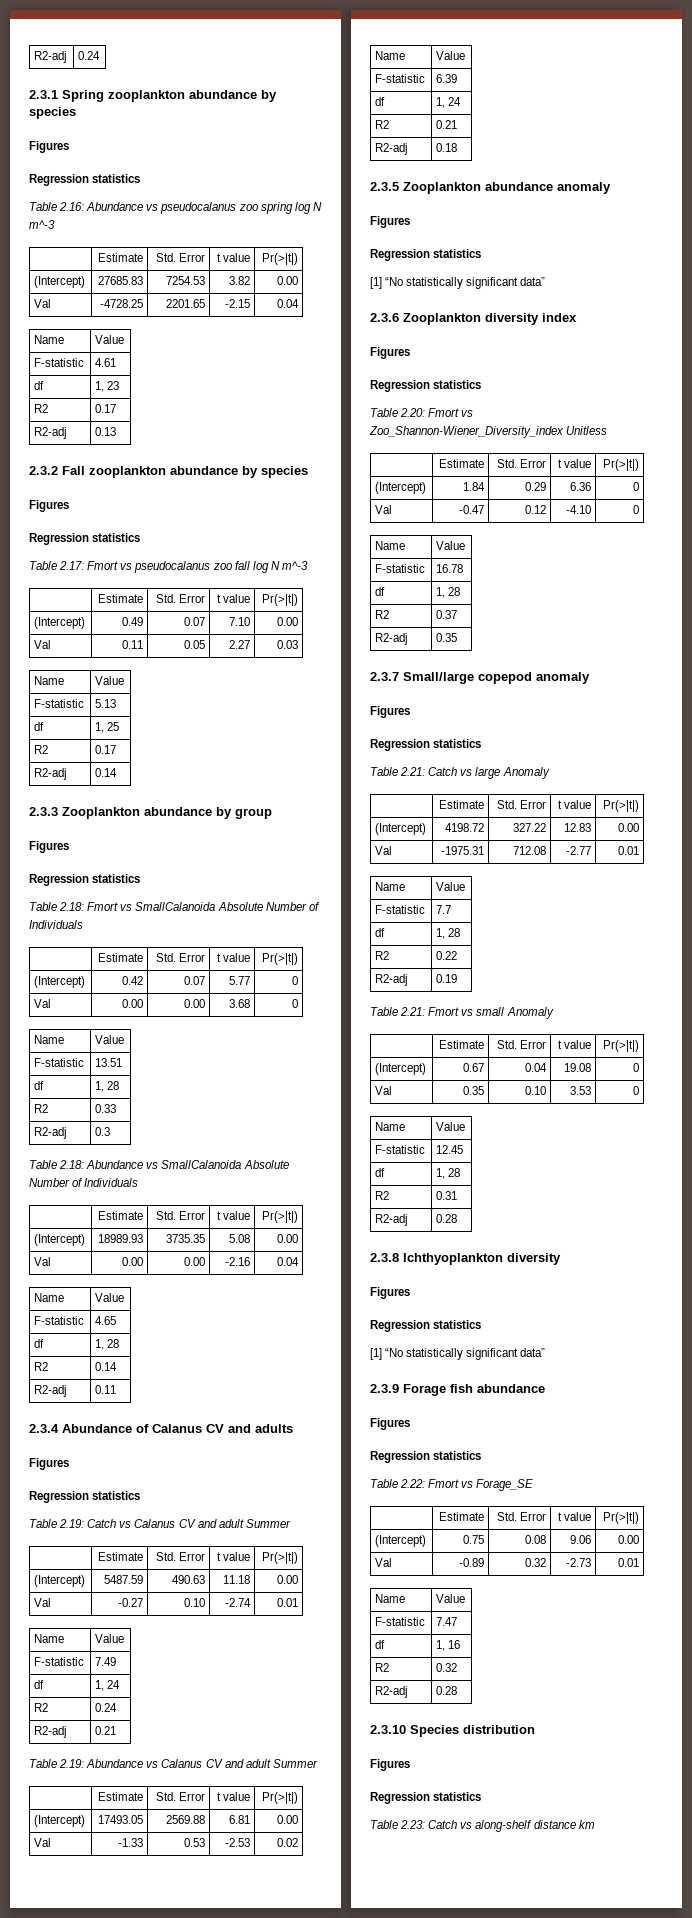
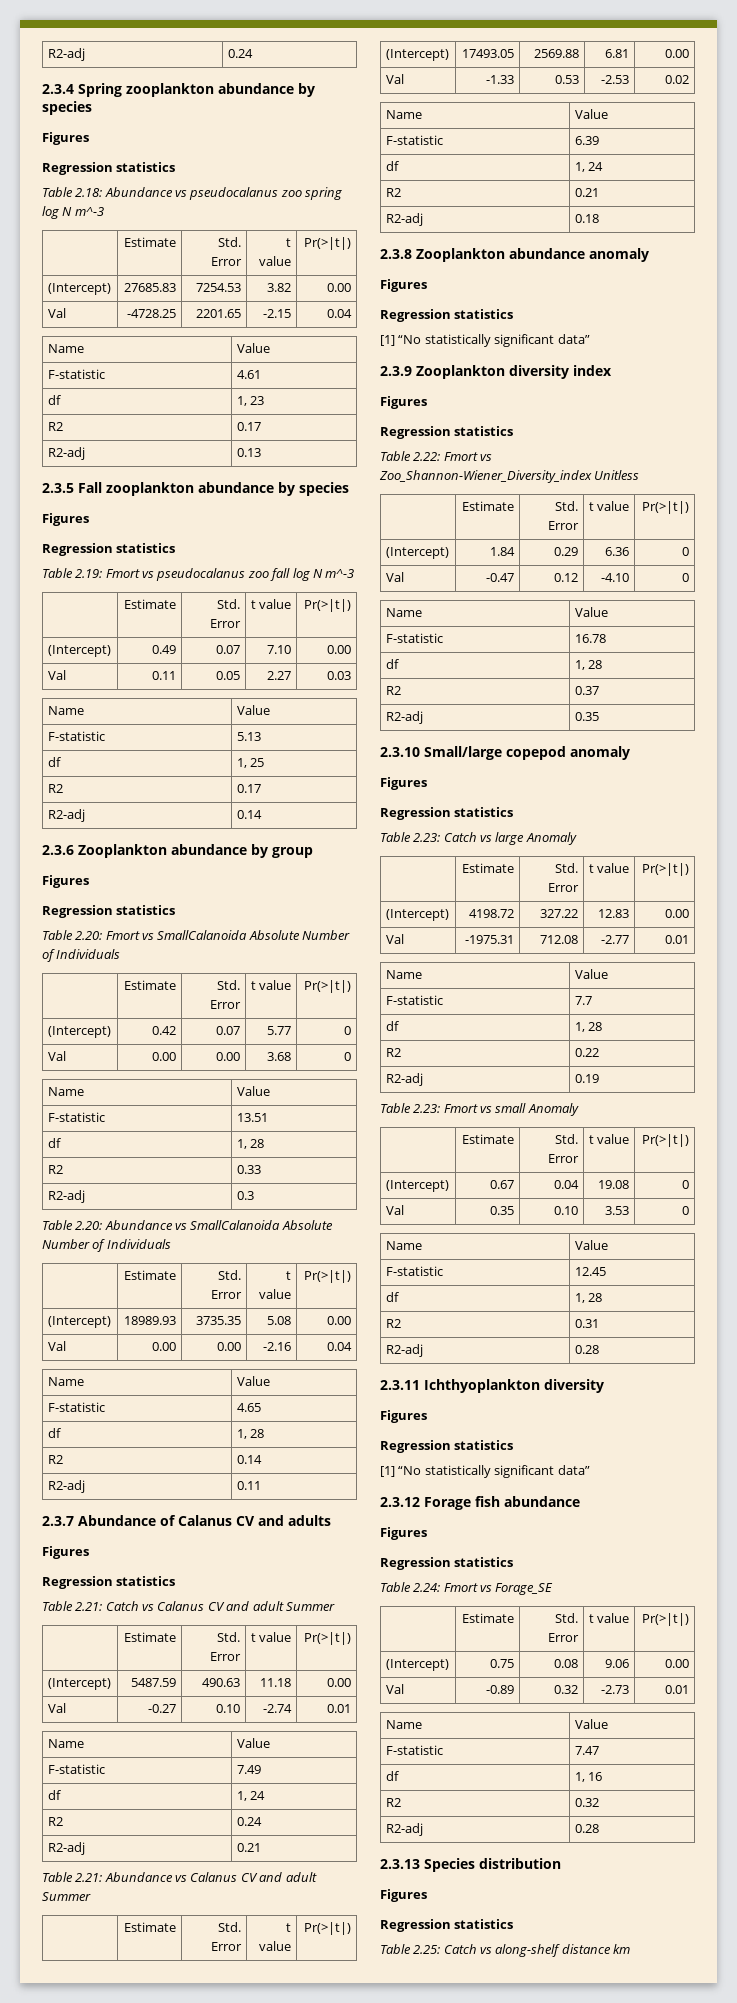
- 2.3.1 Spring zooplankton abundance by species
+ 2.3.4 Spring zooplankton abundance by species
- Table 2.16: Abundance vs pseudocalanus zoo spring log N m^-3
+ Table 2.18: Abundance vs pseudocalanus zoo spring log N m^-3
- 2.3.2 Fall zooplankton abundance by species
+ 2.3.5 Fall zooplankton abundance by species
- Table 2.17: Fmort vs pseudocalanus zoo fall log N m^-3
+ Table 2.19: Fmort vs pseudocalanus zoo fall log N m^-3
- 2.3.3 Zooplankton abundance by group
+ 2.3.6 Zooplankton abundance by group
- Table 2.18: Fmort vs SmallCalanoida Absolute Number of Individuals
+ Table 2.20: Fmort vs SmallCalanoida Absolute Number of Individuals
- Table 2.18: Abundance vs SmallCalanoida Absolute Number of Individuals
+ Table 2.20: Abundance vs SmallCalanoida Absolute Number of Individuals
- 2.3.4 Abundance of Calanus CV and adults
+ 2.3.7 Abundance of Calanus CV and adults
- Table 2.19: Catch vs Calanus CV and adult Summer
+ Table 2.21: Catch vs Calanus CV and adult Summer
- Table 2.19: Abundance vs Calanus CV and adult Summer
+ Table 2.21: Abundance vs Calanus CV and adult Summer
- 2.3.5 Zooplankton abundance anomaly
+ 2.3.8 Zooplankton abundance anomaly
- 2.3.6 Zooplankton diversity index
+ 2.3.9 Zooplankton diversity index
- Table 2.20: Fmort vs Zoo_Shannon-Wiener_Diversity_index Unitless
+ Table 2.22: Fmort vs Zoo_Shannon-Wiener_Diversity_index Unitless
- 2.3.7 Small/large copepod anomaly
+ 2.3.10 Small/large copepod anomaly
- Table 2.21: Catch vs large Anomaly
+ Table 2.23: Catch vs large Anomaly
- Table 2.21: Fmort vs small Anomaly
+ Table 2.23: Fmort vs small Anomaly
- 2.3.8 Ichthyoplankton diversity
+ 2.3.11 Ichthyoplankton diversity
- 2.3.9 Forage fish abundance
+ 2.3.12 Forage fish abundance
- Table 2.22: Fmort vs Forage_SE
+ Table 2.24: Fmort vs Forage_SE
- 2.3.10 Species distribution
+ 2.3.13 Species distribution
- Table 2.23: Catch vs along-shelf distance km
+ Table 2.25: Catch vs along-shelf distance km

